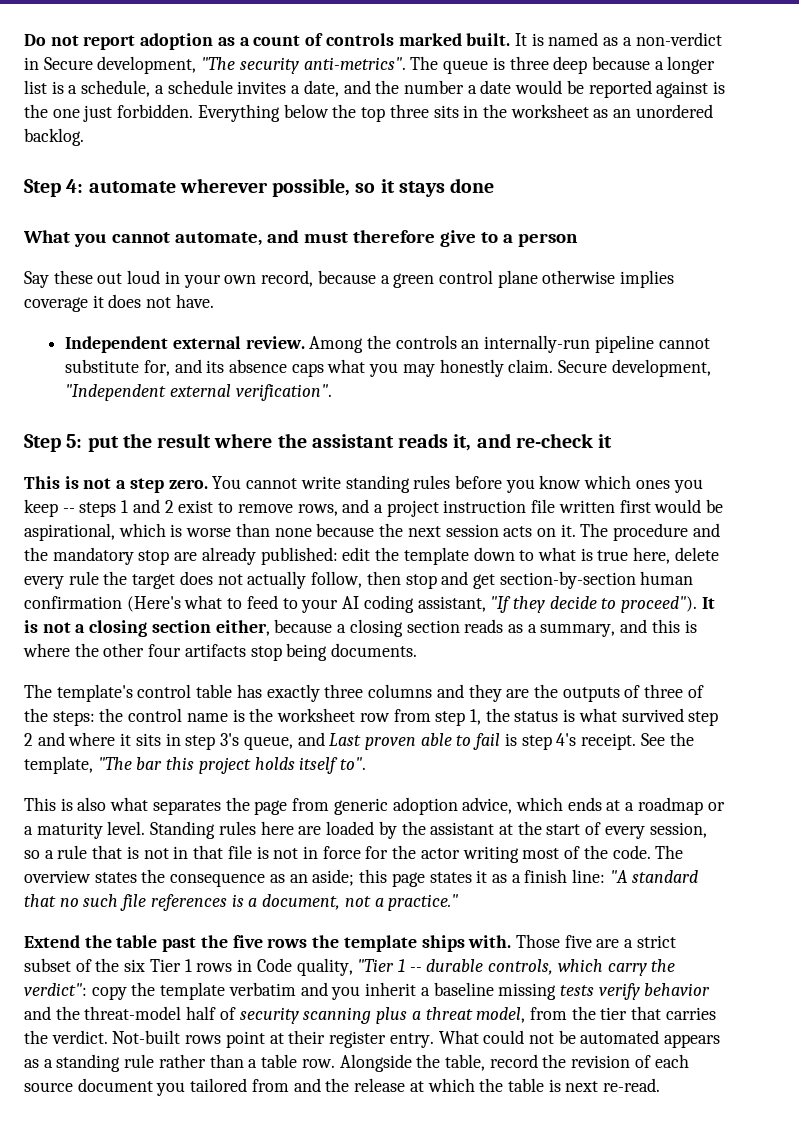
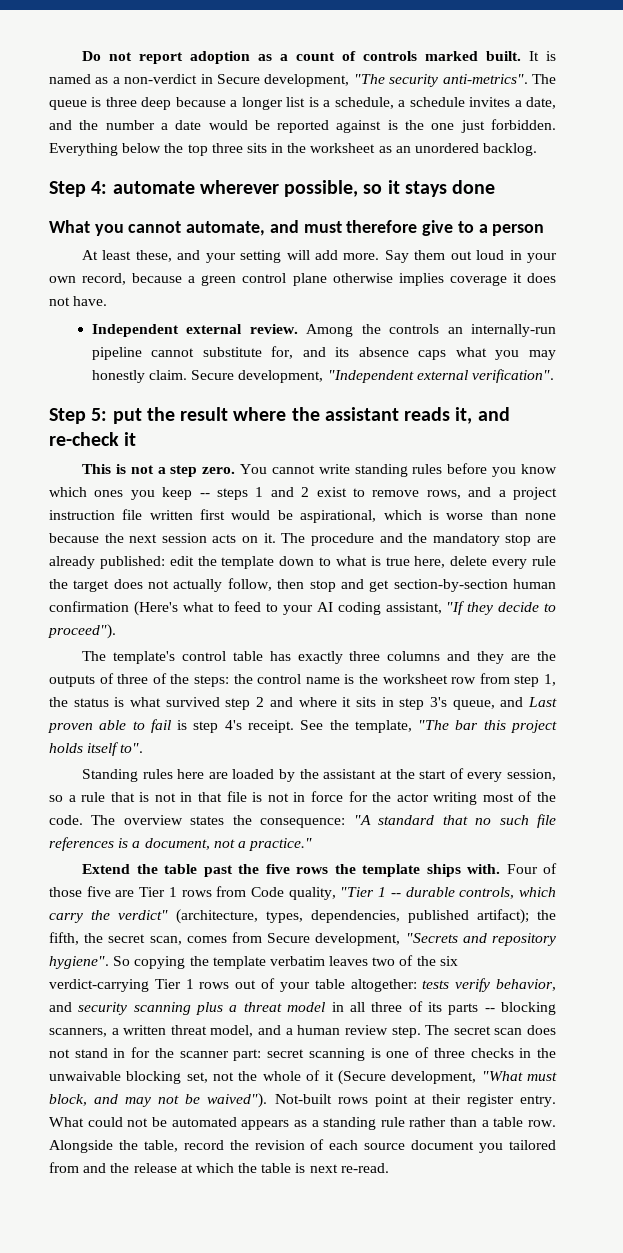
- Say these out loud in your own record, because a green control plane otherwise implies coverage it does not have.
+ At least these, and your setting will add more. Say them out loud in your own record, because a green control plane otherwise implies coverage it does not have.
- It is not a closing section either, because a closing section reads as a summary, and this is where the other four artifacts stop being documents.
- This is also what separates the page from generic adoption advice, which ends at a roadmap or a maturity level.
- The overview states the consequence as an aside; this page states it as a finish line: "A standard that no such file references is a document, not a practice."
+ The overview states the consequence: "A standard that no such file references is a document, not a practice."
- Those five are a strict subset of the six Tier 1 rows in Code quality, "Tier 1 -- durable controls, which carry the verdict": copy the template verbatim and you inherit a baseline missing tests verify behavior and the threat-model half of security scanning plus a threat model, from the tier that carries the verdict.
+ Four of those five are Tier 1 rows from Code quality, "Tier 1 -- durable controls, which carry the verdict" (architecture, types, dependencies, published artifact); the fifth, the secret scan, comes from Secure development, "Secrets and repository hygiene". So copying the template verbatim leaves two of the six verdict-carrying Tier 1 rows out of your table altogether: tests verify behavior, and security scanning plus a threat model in all three of its parts -- blocking scanners, a written threat model, and a human review step. The secret scan does not stand in for the scanner part: secret scanning is one of three checks in the unwaivable blocking set, not the whole of it (Secure development, "What must block, and may not be waived").

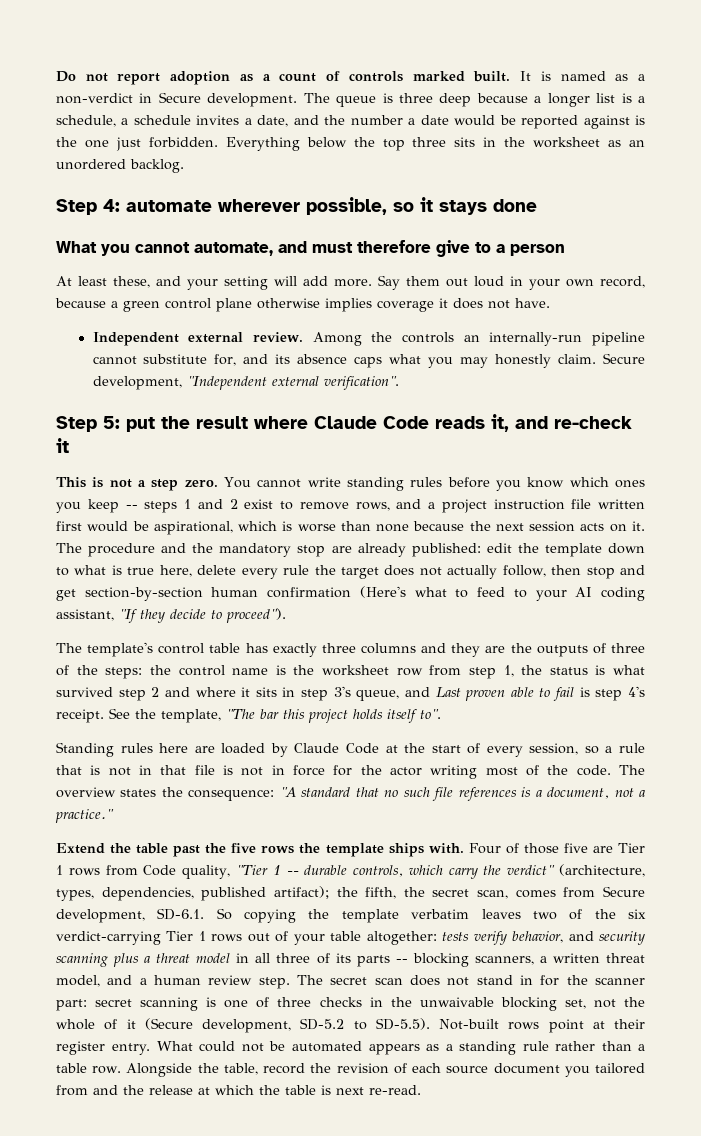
- It is named as a non-verdict in Secure development, "The security anti-metrics".
+ It is named as a non-verdict in Secure development.
- Step 5: put the result where the assistant reads it, and re-check it
+ Step 5: put the result where Claude Code reads it, and re-check it
- Standing rules here are loaded by the assistant at the start of every session, so a rule that is not in that file is not in force for the actor writing most of the code.
+ Standing rules here are loaded by Claude Code at the start of every session, so a rule that is not in that file is not in force for the actor writing most of the code.
- the fifth, the secret scan, comes from Secure development, "Secrets and repository hygiene". So copying the template verbatim leaves two of the six verdict-carrying Tier 1 rows out of your table altogether:
+ the fifth, the secret scan, comes from Secure development, SD-6.1. So copying the template verbatim leaves two of the six verdict-carrying Tier 1 rows out of your table altogether:
- The secret scan does not stand in for the scanner part: secret scanning is one of three checks in the unwaivable blocking set, not the whole of it (Secure development, "What must block, and may not be waived"). Not-built rows point at their register entry.
+ The secret scan does not stand in for the scanner part: secret scanning is one of three checks in the unwaivable blocking set, not the whole of it (Secure development, SD-5.2 to SD-5.5). Not-built rows point at their register entry.

